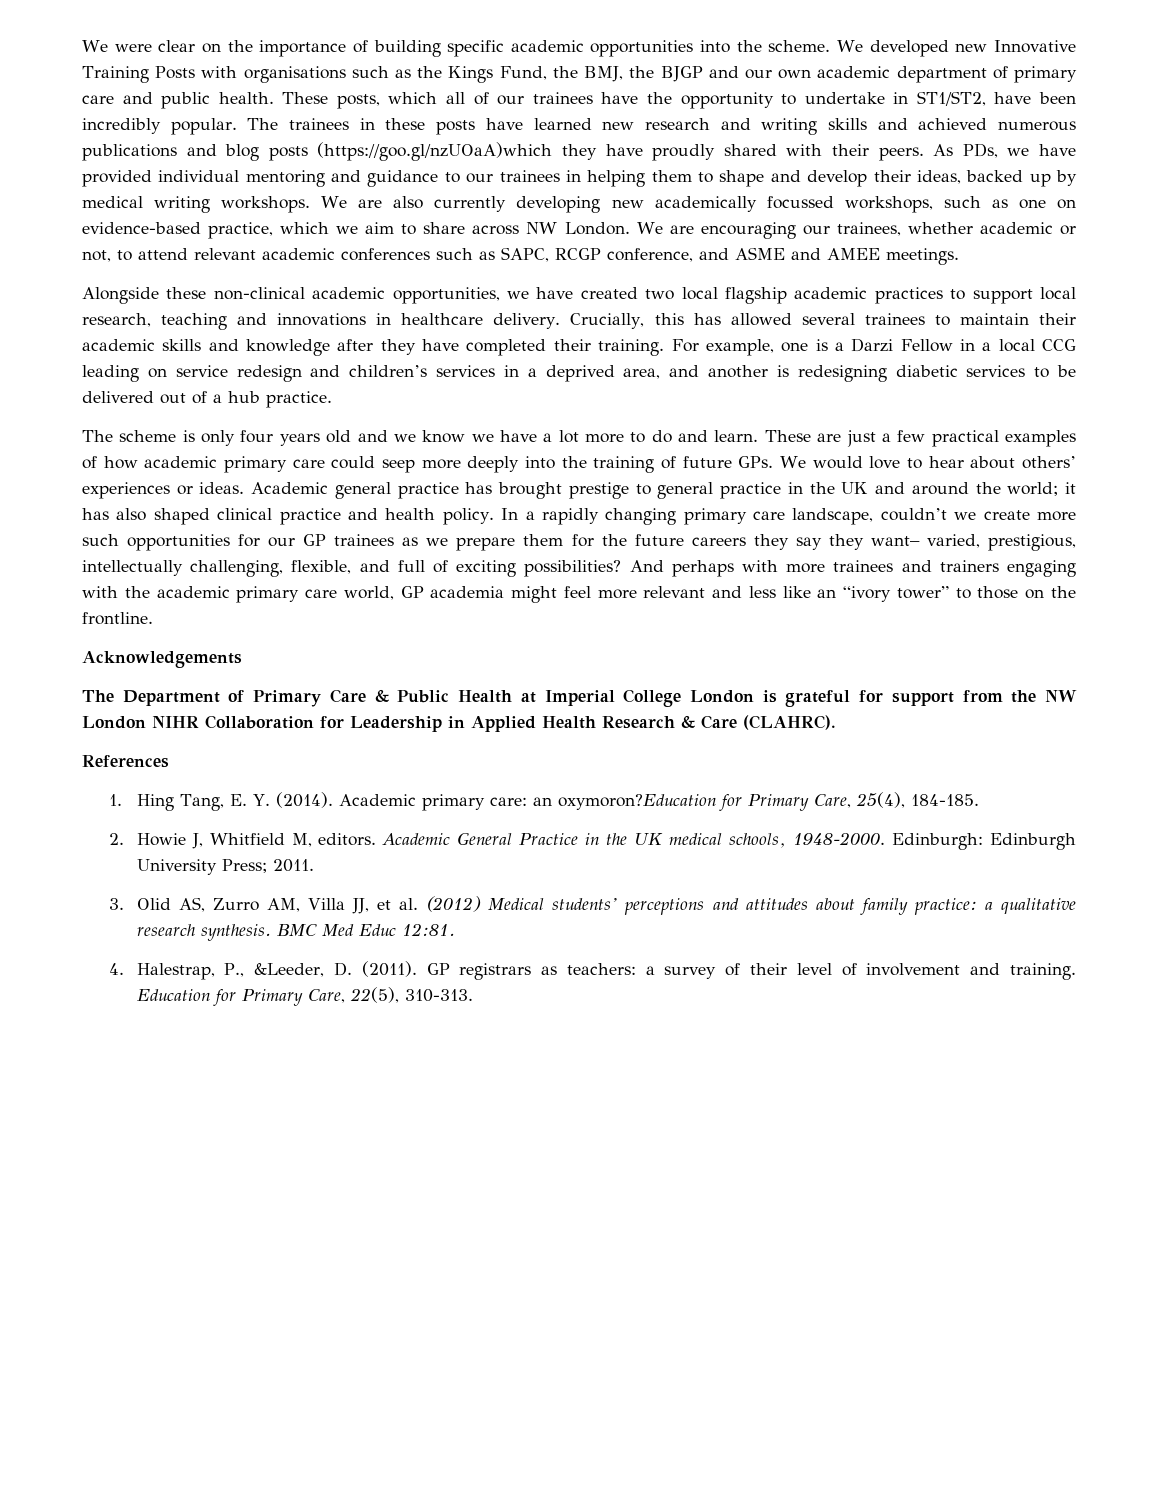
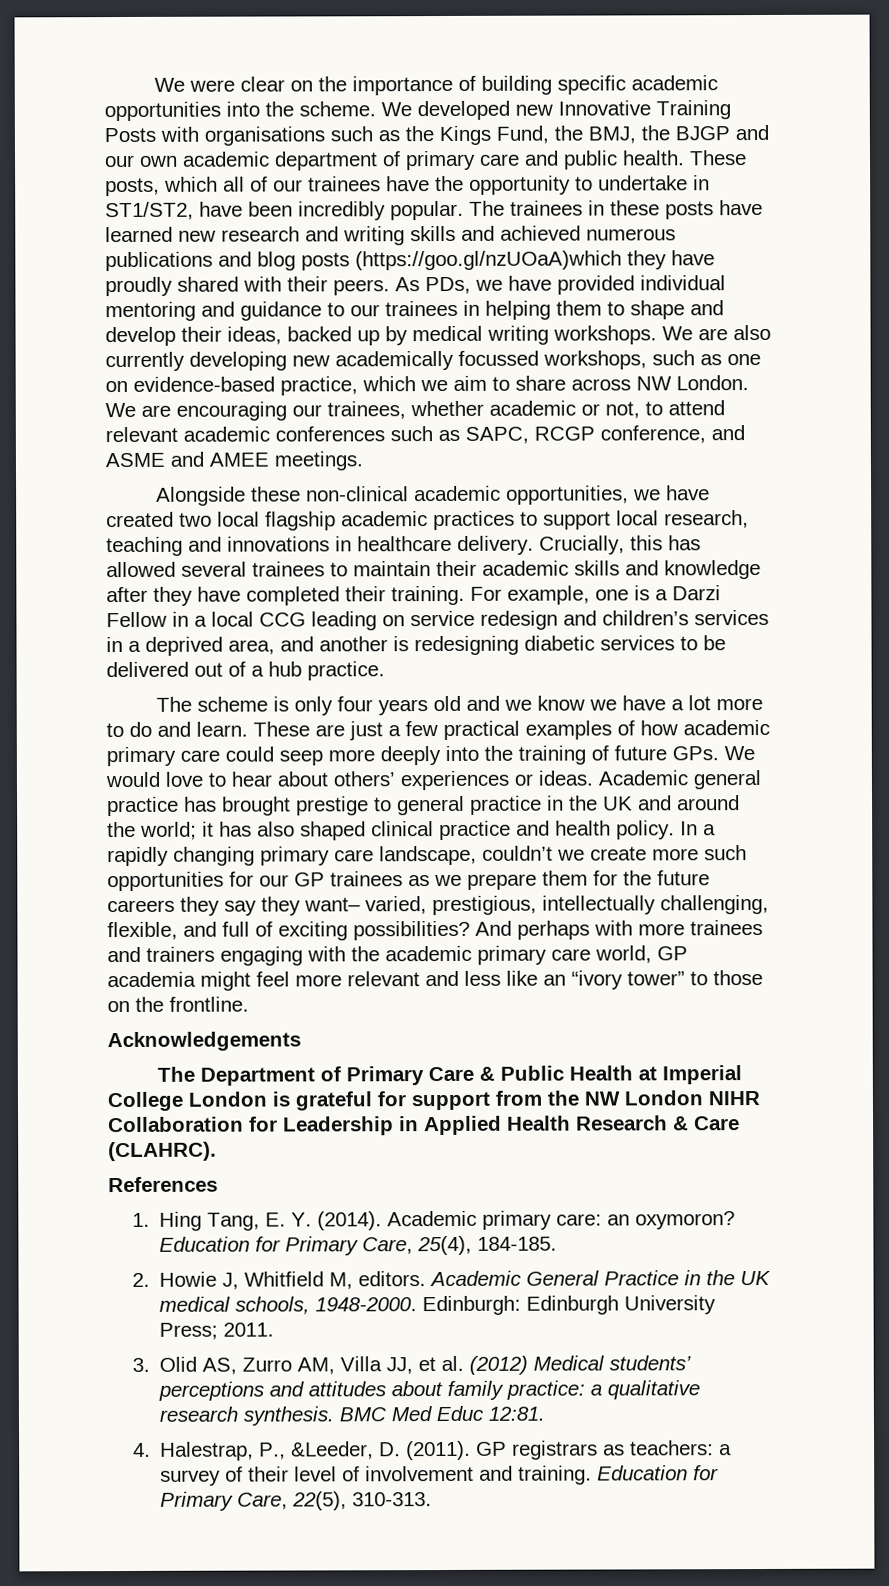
- Academic primary care: an oxymoron?Education for Primary Care, 25(4), 184-185.
+ Academic primary care: an oxymoron? Education for Primary Care, 25(4), 184-185.

